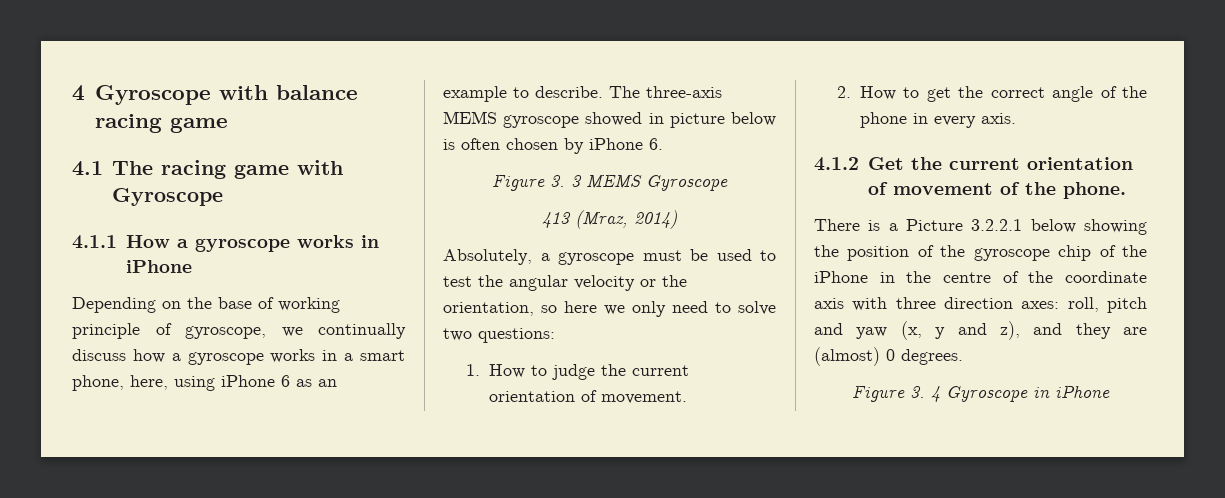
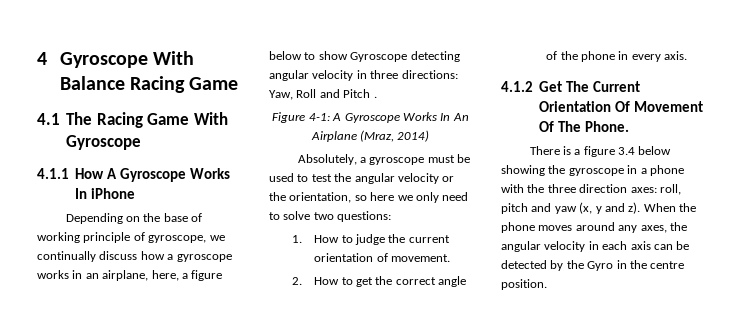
- 4 Gyroscope with balance racing game
+ 4 Gyroscope With Balance Racing Game
- 4.1 The racing game with Gyroscope
+ 4.1 The Racing Game With Gyroscope
- 4.1.1 How a gyroscope works in iPhone
+ 4.1.1 How A Gyroscope Works In iPhone
- Depending on the base of working principle of gyroscope, we continually discuss how a gyroscope works in a smart phone, here, using iPhone 6 as an example to describe. The three-axis MEMS gyroscope showed in picture below is often chosen by iPhone 6.
- Figure 3. 3 MEMS Gyroscope
- 413 (Mraz, 2014)
+ Depending on the base of working principle of gyroscope, we continually discuss how a gyroscope works in an airplane, here, a figure below to show Gyroscope detecting angular velocity in three directions: Yaw, Roll and Pitch .
+ Figure 4-1: A Gyroscope Works In An Airplane (Mraz, 2014)
- 4.1.2 Get the current orientation of movement of the phone.
+ 4.1.2 Get The Current Orientation Of Movement Of The Phone.
- There is a Picture 3.2.2.1 below showing the position of the gyroscope chip of the iPhone in the centre of the coordinate axis with three direction axes: roll, pitch and yaw (x, y and z), and they are (almost) 0 degrees.
- Figure 3. 4 Gyroscope in iPhone
+ There is a figure 3.4 below showing the gyroscope in a phone with the three direction axes: roll, pitch and yaw (x, y and z). When the phone moves around any axes, the angular velocity in each axis can be detected by the Gyro in the centre position.

